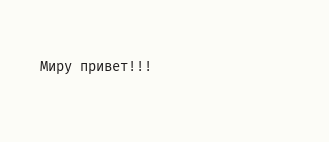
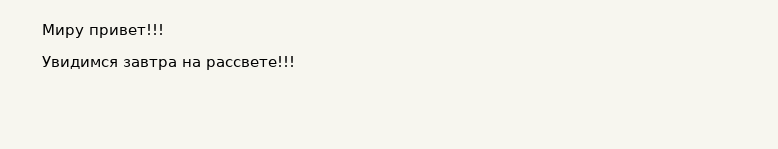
+ Увидимся завтра на рассвете!!!

